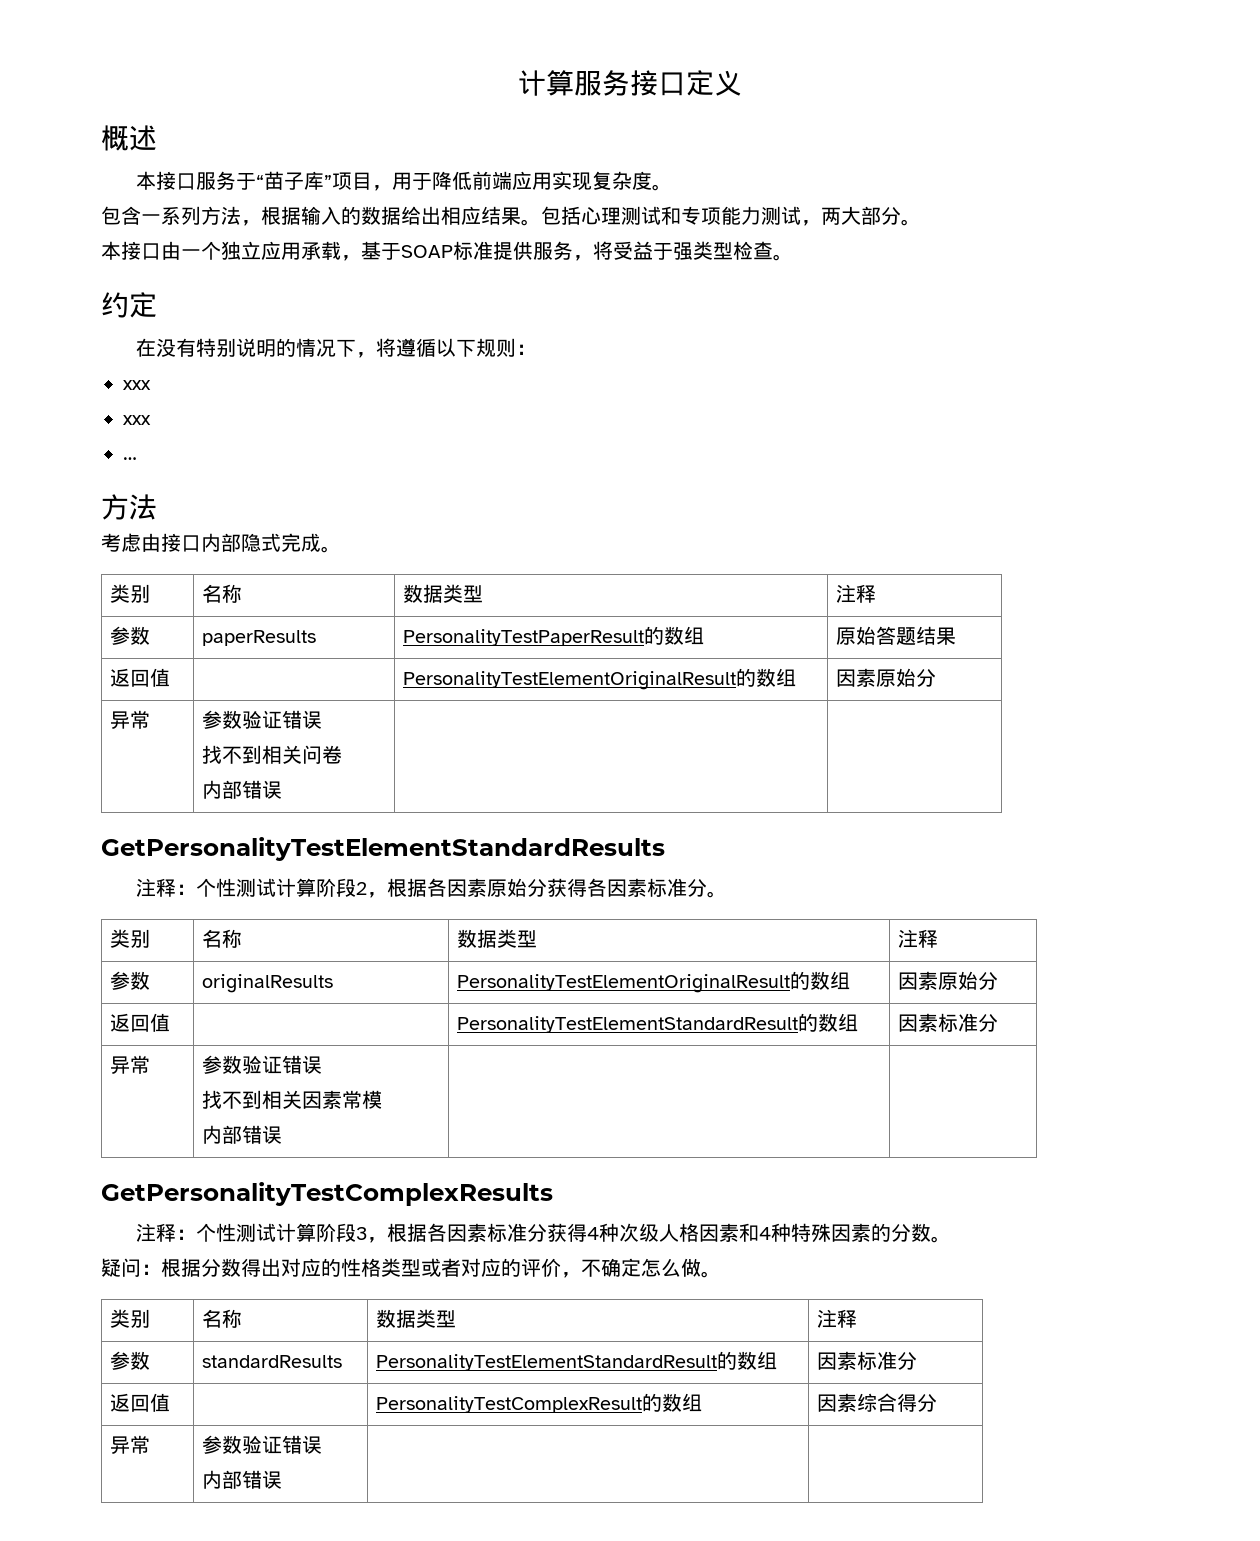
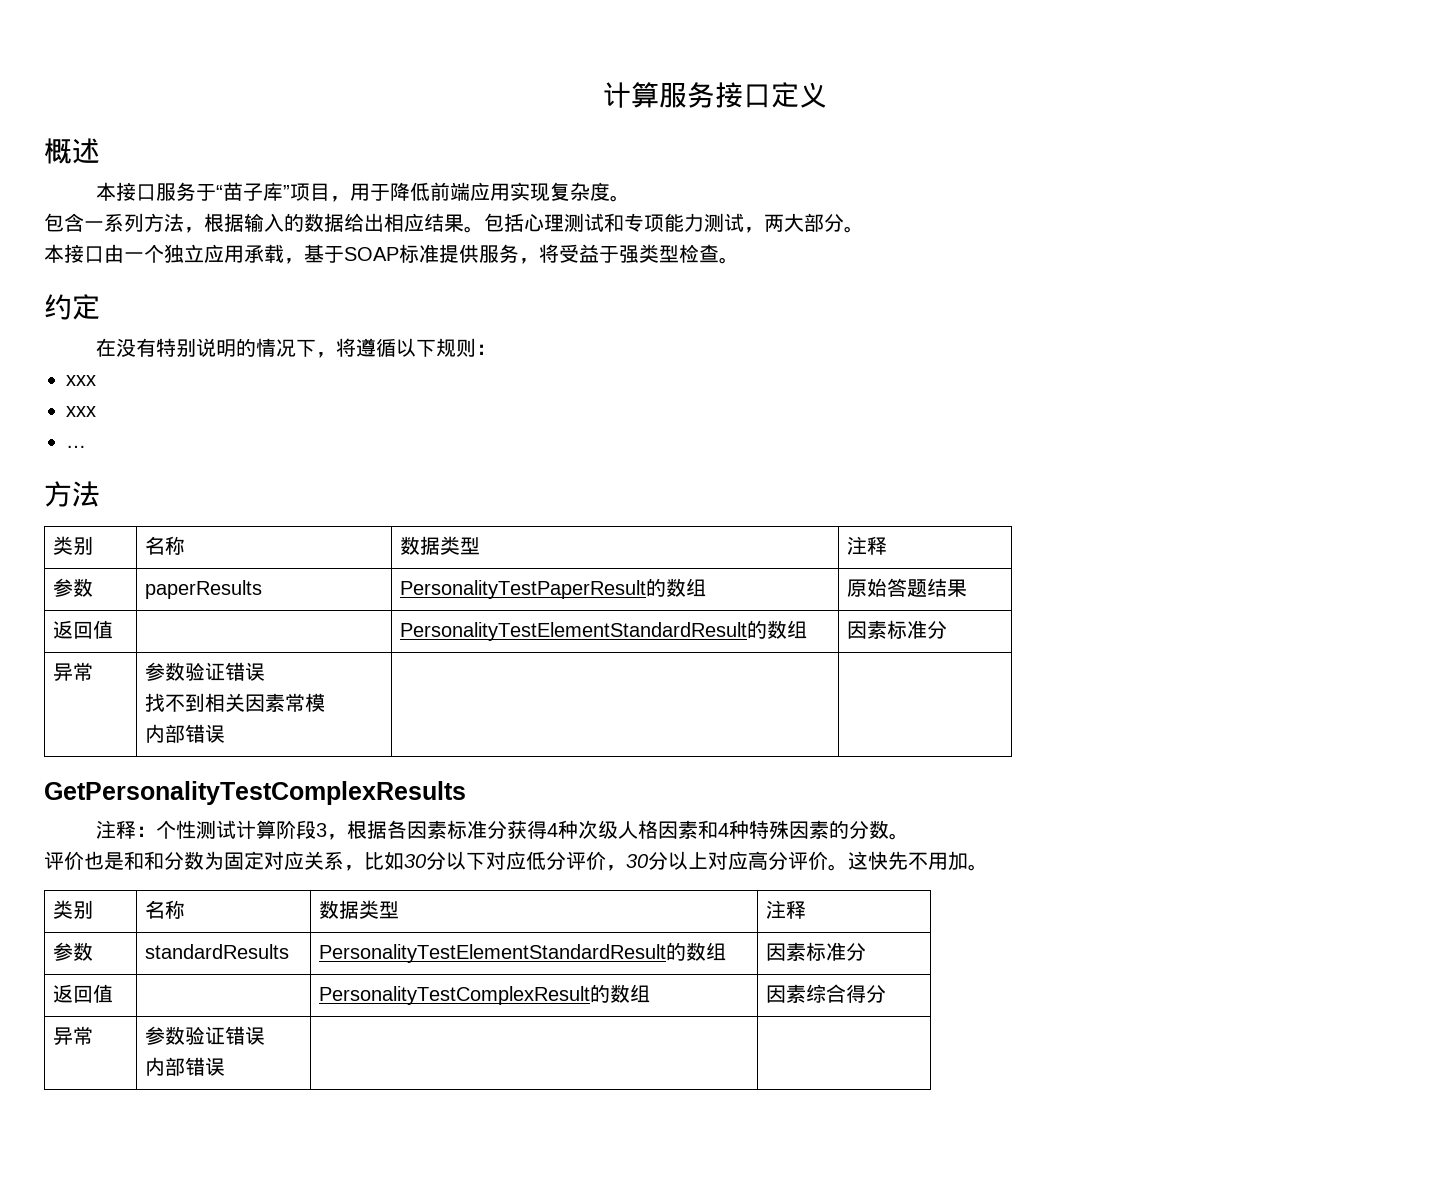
- 考虑由接口内部隐式完成。
- 返回值 | | PersonalityTestElementOriginalResult的数组 | 因素原始分
- 异常 | 参数验证错误
- 找不到相关问卷
- 内部错误 | |
- GetPersonalityTestElementStandardResults
- 注释：个性测试计算阶段2，根据各因素原始分获得各因素标准分。
- 类别 | 名称 | 数据类型 | 注释
- 参数 | originalResults | PersonalityTestElementOriginalResult的数组 | 因素原始分
- 疑问：根据分数得出对应的性格类型或者对应的评价，不确定怎么做。
+ 评价也是和和分数为固定对应关系，比如30分以下对应低分评价，30分以上对应高分评价。这快先不用加。

